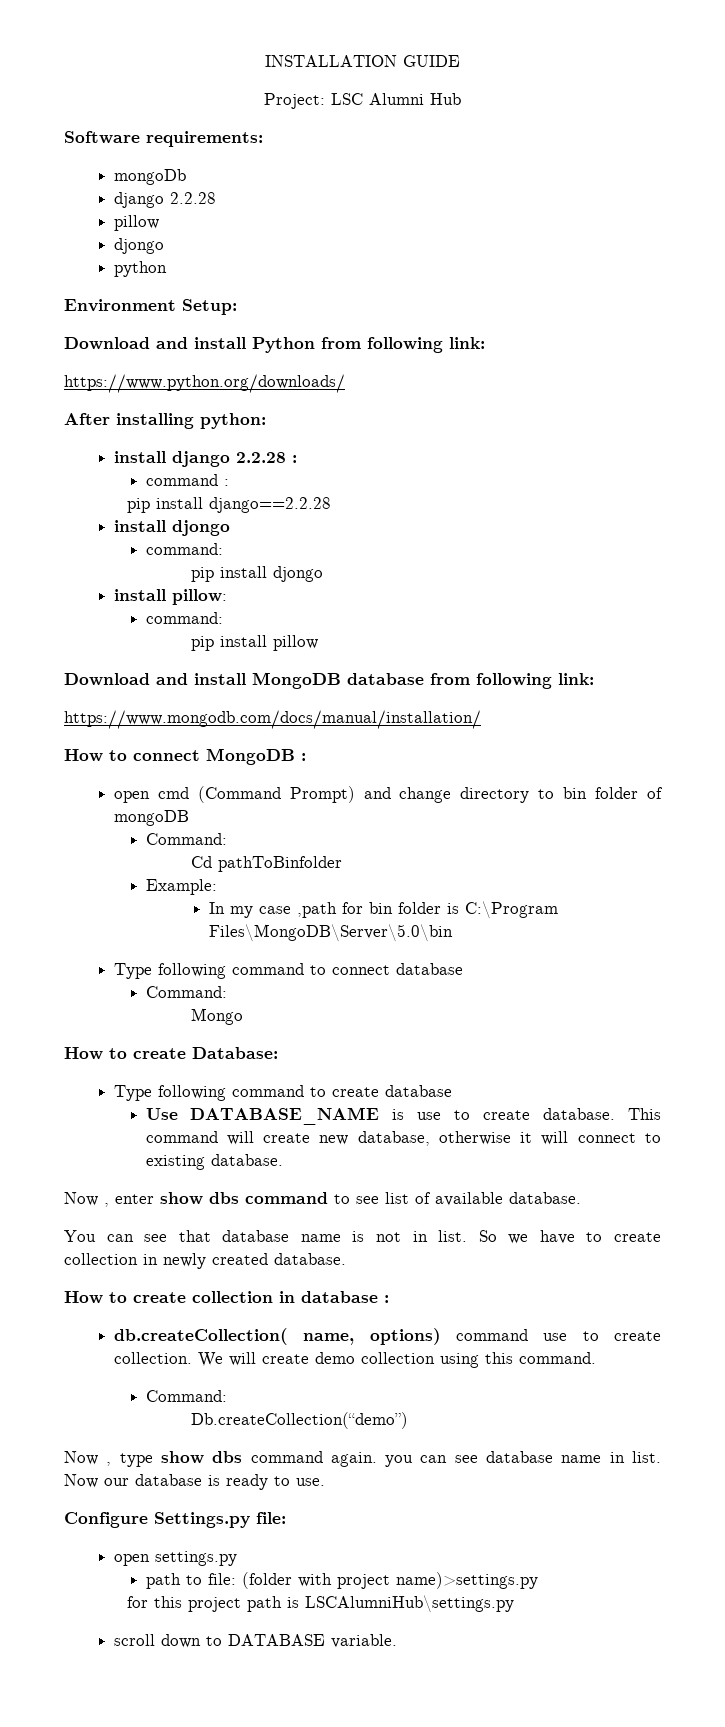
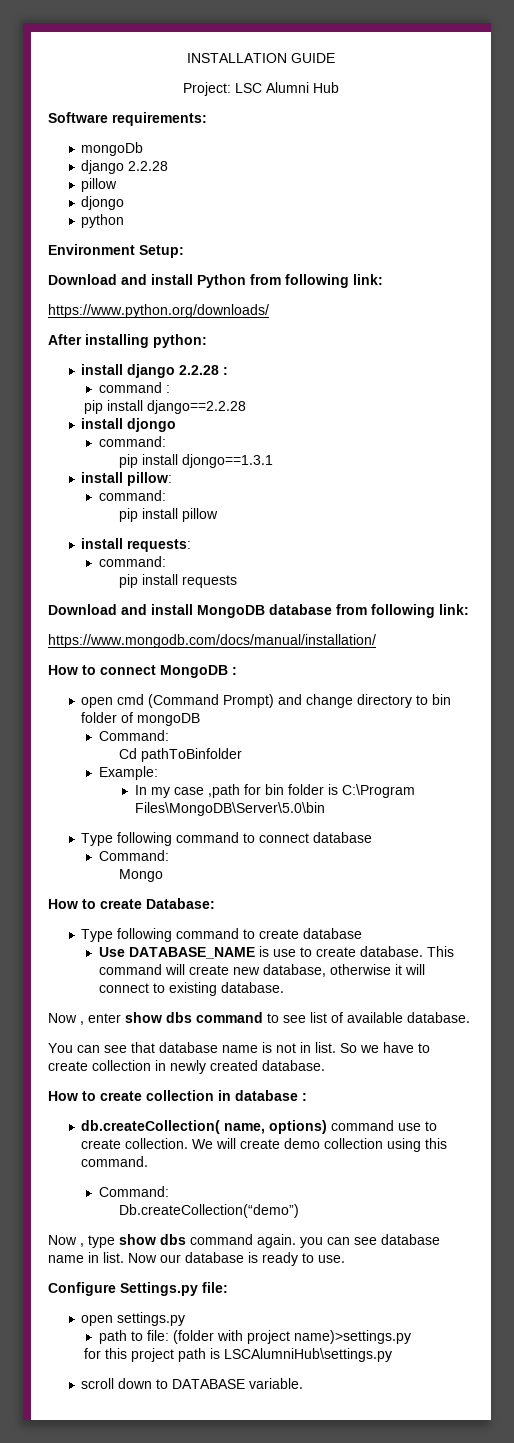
- pip install djongo
+ pip install djongo==1.3.1
+ install requests:
+ command:
+ pip install requests

